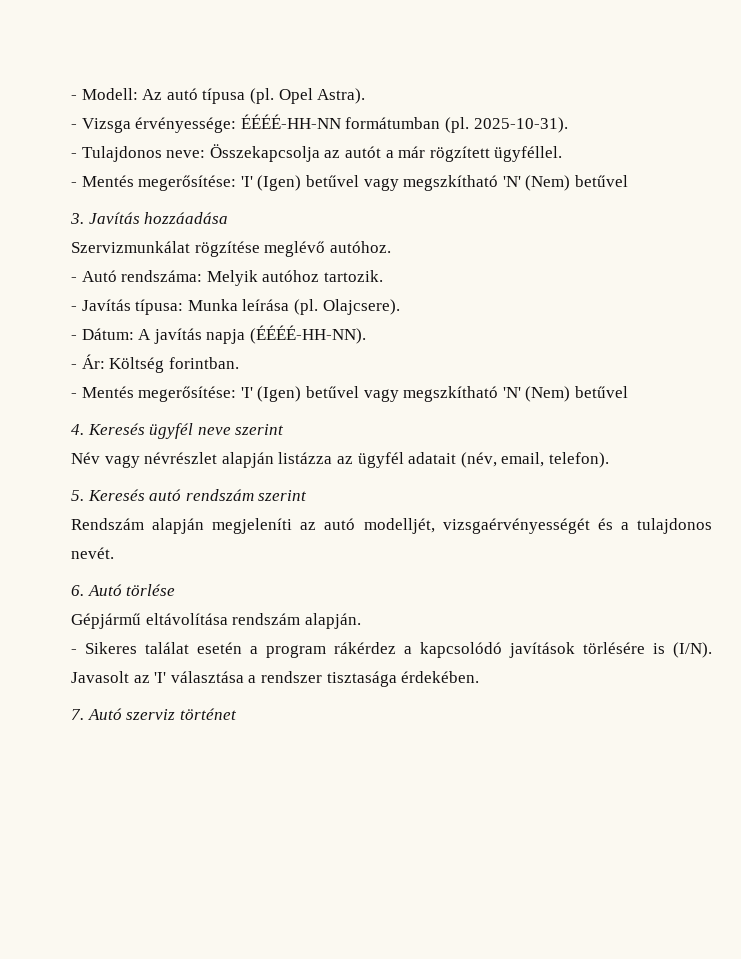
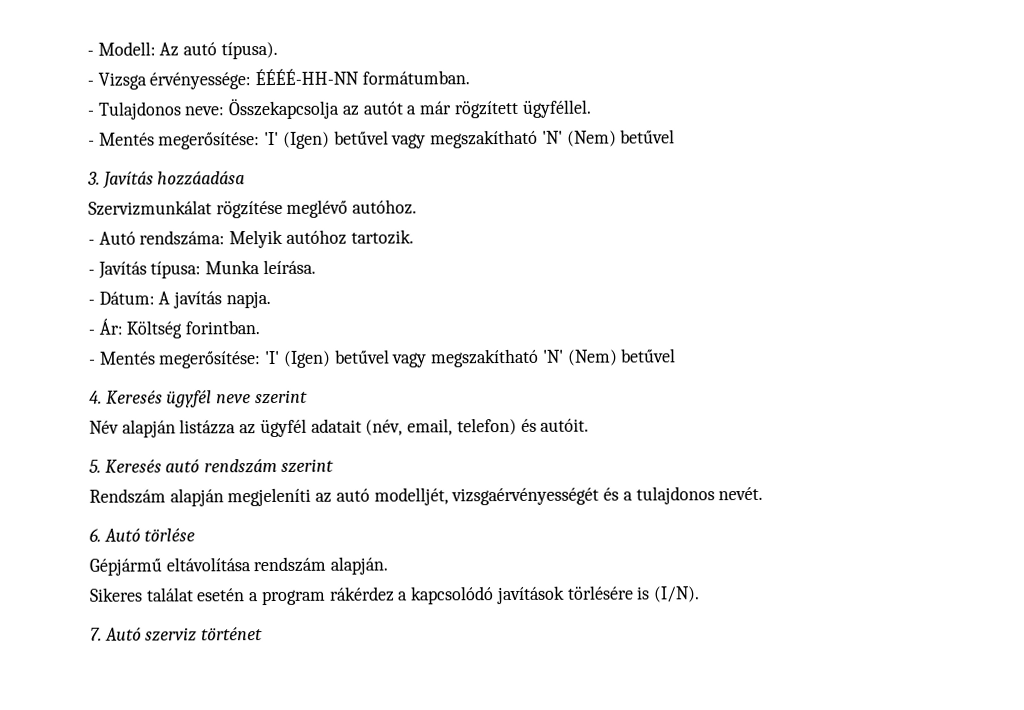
- - Modell: Az autó típusa (pl. Opel Astra).
+ - Modell: Az autó típusa).
- - Vizsga érvényessége: ÉÉÉÉ-HH-NN formátumban (pl. 2025-10-31).
+ - Vizsga érvényessége: ÉÉÉÉ-HH-NN formátumban.
  - Tulajdonos neve: Összekapcsolja az autót a már rögzített ügyféllel.
- - Mentés megerősítése: 'I' (Igen) betűvel vagy megszkítható 'N' (Nem) betűvel
+ - Mentés megerősítése: 'I' (Igen) betűvel vagy megszakítható 'N' (Nem) betűvel
- - Javítás típusa: Munka leírása (pl. Olajcsere).
+ - Javítás típusa: Munka leírása.
- - Dátum: A javítás napja (ÉÉÉÉ-HH-NN).
+ - Dátum: A javítás napja.
  - Ár: Költség forintban.
- - Mentés megerősítése: 'I' (Igen) betűvel vagy megszkítható 'N' (Nem) betűvel
+ - Mentés megerősítése: 'I' (Igen) betűvel vagy megszakítható 'N' (Nem) betűvel
- Név vagy névrészlet alapján listázza az ügyfél adatait (név, email, telefon).
+ Név alapján listázza az ügyfél adatait (név, email, telefon) és autóit.
- - Sikeres találat esetén a program rákérdez a kapcsolódó javítások törlésére is (I/N). Javasolt az 'I' választása a rendszer tisztasága érdekében.
+ Sikeres találat esetén a program rákérdez a kapcsolódó javítások törlésére is (I/N).

